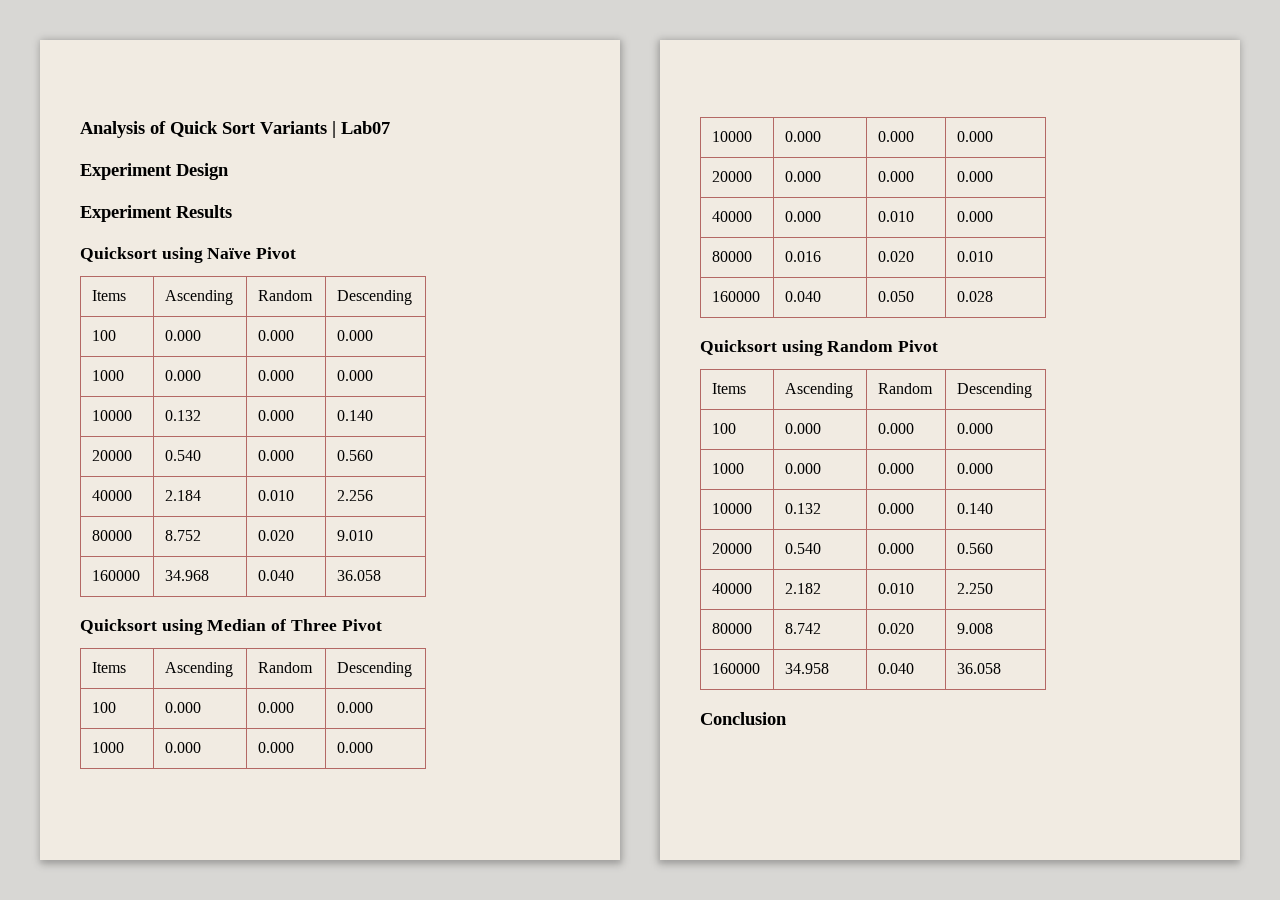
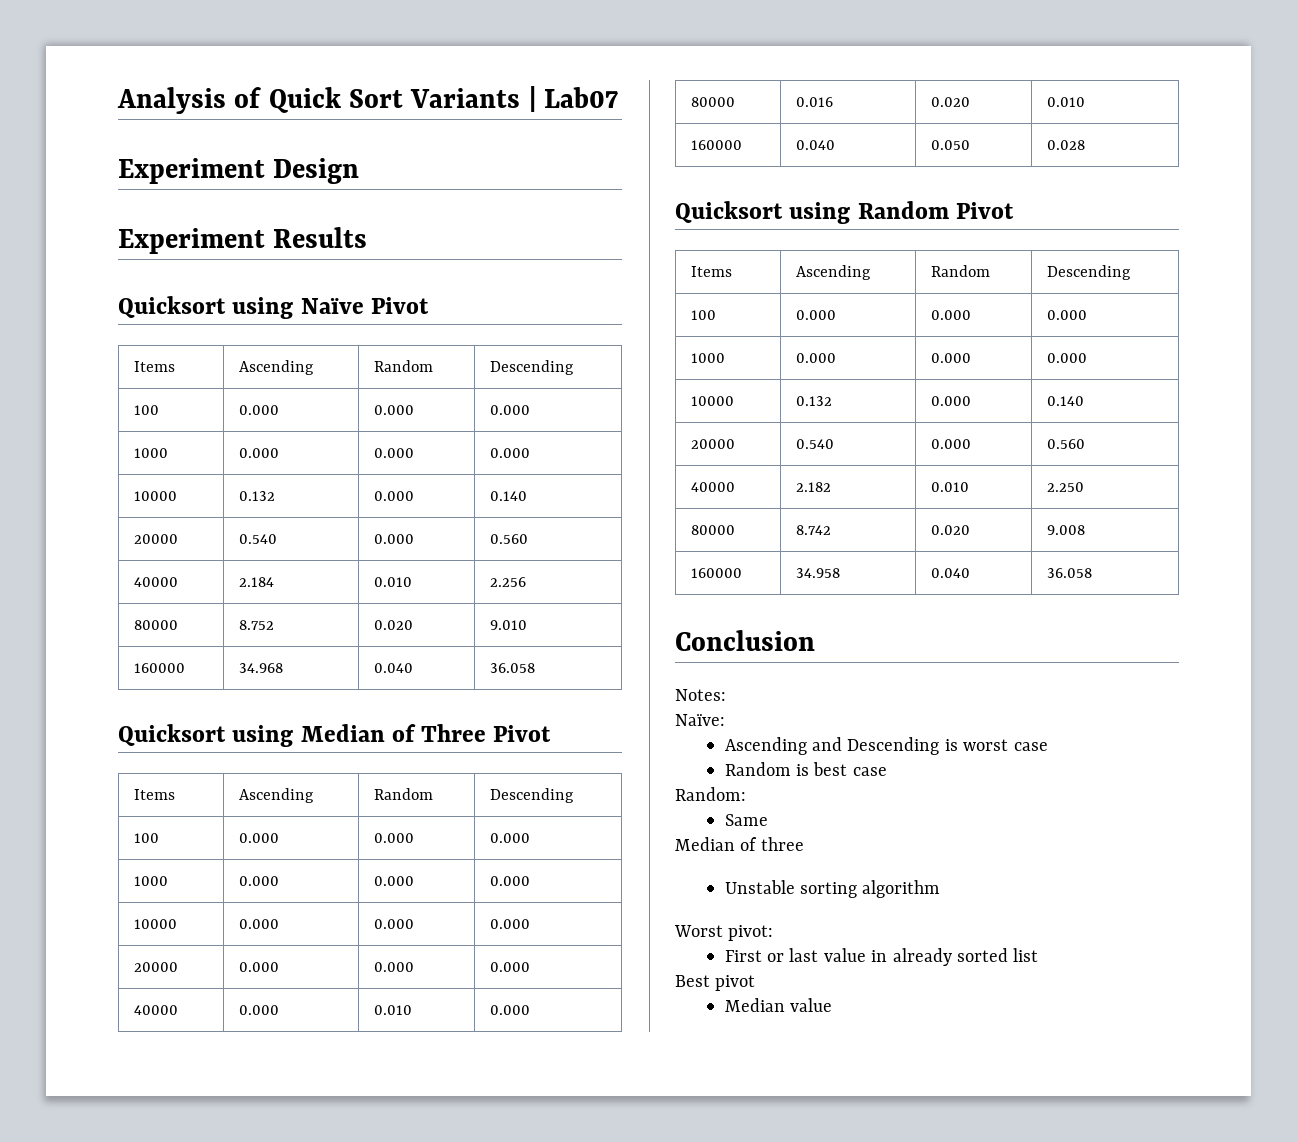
+ Notes:
+ Naïve:
+ Ascending and Descending is worst case
+ Random is best case
+ Random:
+ Same
+ Median of three
+ Unstable sorting algorithm
+ Worst pivot:
+ First or last value in already sorted list
+ Best pivot
+ Median value

